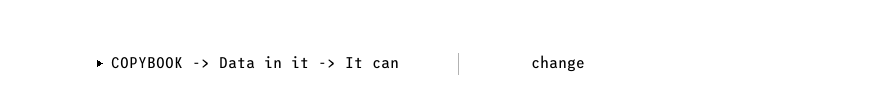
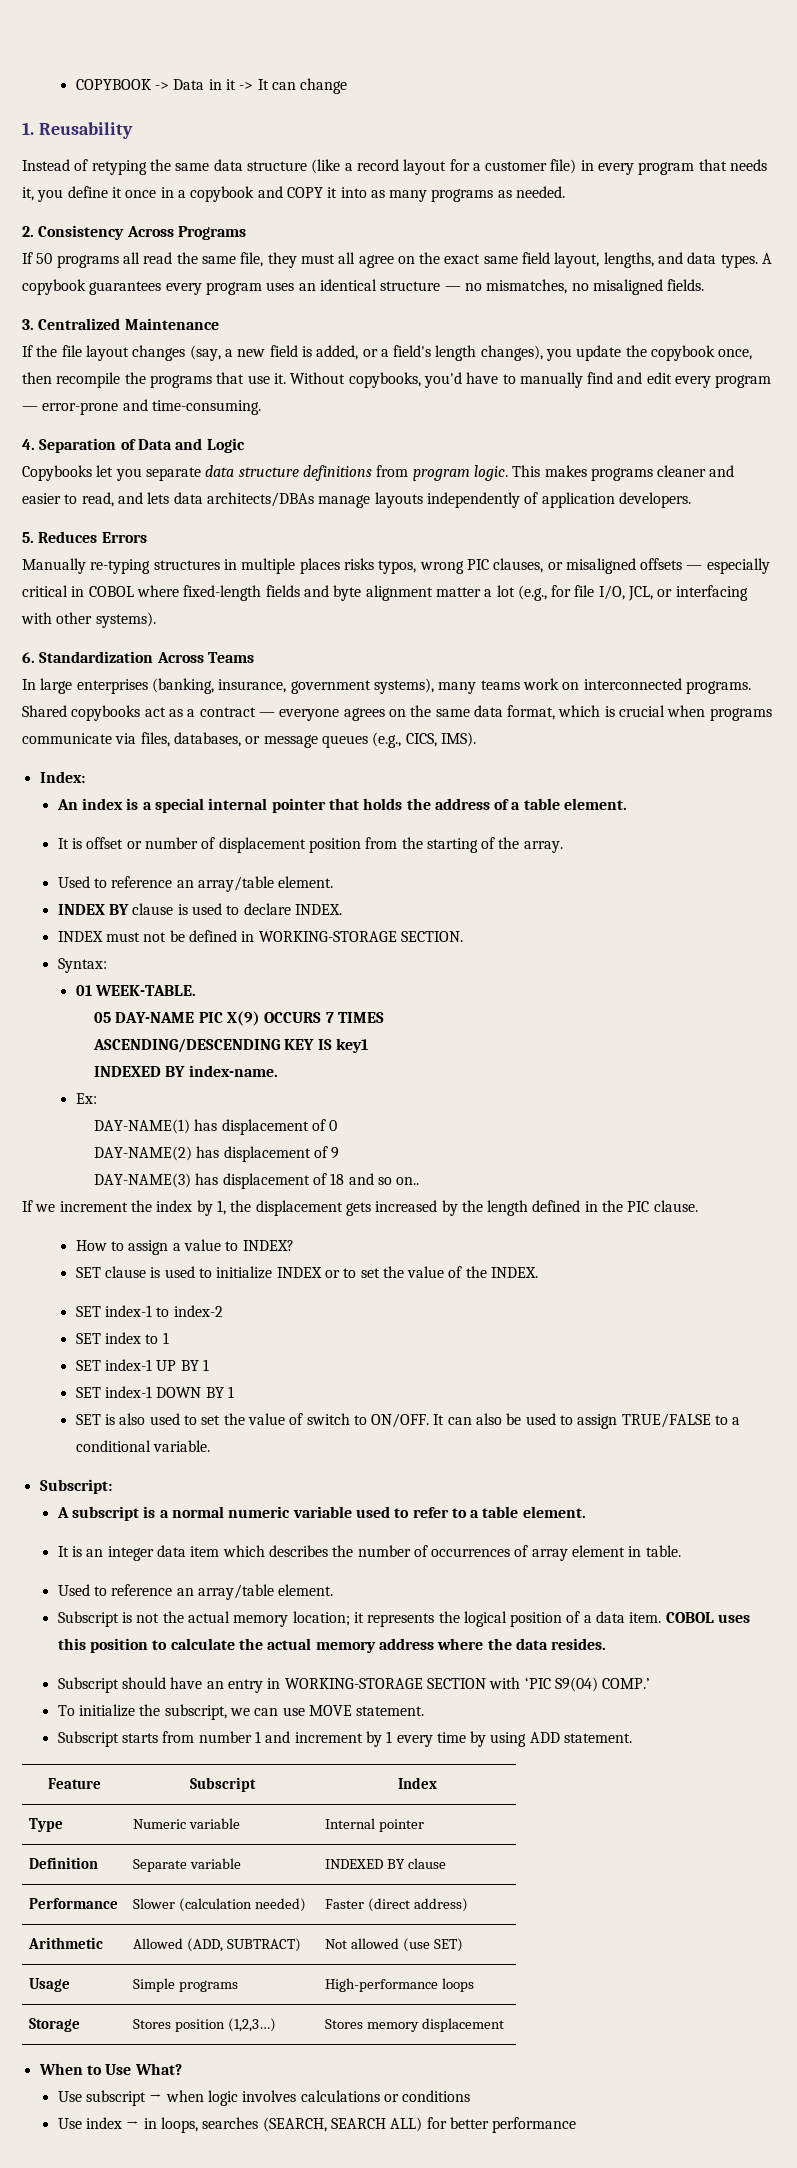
+ 1. Reusability
+ Instead of retyping the same data structure (like a record layout for a customer file) in every program that needs it, you define it once in a copybook and COPY it into as many programs as needed.
+ 2. Consistency Across Programs
+ If 50 programs all read the same file, they must all agree on the exact same field layout, lengths, and data types. A copybook guarantees every program uses an identical structure — no mismatches, no misaligned fields.
+ 3. Centralized Maintenance
+ If the file layout changes (say, a new field is added, or a field's length changes), you update the copybook once, then recompile the programs that use it. Without copybooks, you'd have to manually find and edit every program — error-prone and time-consuming.
+ 4. Separation of Data and Logic
+ Copybooks let you separate data structure definitions from program logic. This makes programs cleaner and easier to read, and lets data architects/DBAs manage layouts independently of application developers.
+ 5. Reduces Errors
+ Manually re-typing structures in multiple places risks typos, wrong PIC clauses, or misaligned offsets — especially critical in COBOL where fixed-length fields and byte alignment matter a lot (e.g., for file I/O, JCL, or interfacing with other systems).
+ 6. Standardization Across Teams
+ In large enterprises (banking, insurance, government systems), many teams work on interconnected programs. Shared copybooks act as a contract — everyone agrees on the same data format, which is crucial when programs communicate via files, databases, or message queues (e.g., CICS, IMS).
+ Index:
+ An index is a special internal pointer that holds the address of a table element.
+ It is offset or number of displacement position from the starting of the array.
+ Used to reference an array/table element.
+ INDEX BY clause is used to declare INDEX.
+ INDEX must not be defined in WORKING-STORAGE SECTION.
+ Syntax:
+ 01 WEEK-TABLE.
+ 05 DAY-NAME PIC X(9) OCCURS 7 TIMES
+ ASCENDING/DESCENDING KEY IS key1
+ INDEXED BY index-name.
+ Ex:
+ DAY-NAME(1) has displacement of 0
+ DAY-NAME(2) has displacement of 9
+ DAY-NAME(3) has displacement of 18 and so on..
+ If we increment the index by 1, the displacement gets increased by the length defined in the PIC clause.
+ How to assign a value to INDEX?
+ SET clause is used to initialize INDEX or to set the value of the INDEX.
+ SET index-1 to index-2
+ SET index to 1
+ SET index-1 UP BY 1
+ SET index-1 DOWN BY 1
+ SET is also used to set the value of switch to ON/OFF. It can also be used to assign TRUE/FALSE to a conditional variable.
+ Subscript:
+ A subscript is a normal numeric variable used to refer to a table element.
+ It is an integer data item which describes the number of occurrences of array element in table.
+ Used to reference an array/table element.
+ Subscript is not the actual memory location; it represents the logical position of a data item. COBOL uses this position to calculate the actual memory address where the data resides.
+ Subscript should have an entry in WORKING-STORAGE SECTION with ‘PIC S9(04) COMP.’
+ To initialize the subscript, we can use MOVE statement.
+ Subscript starts from number 1 and increment by 1 every time by using ADD statement.
+ Feature | Subscript | Index
+ Type | Numeric variable | Internal pointer
+ Definition | Separate variable | INDEXED BY clause
+ Performance | Slower (calculation needed) | Faster (direct address)
+ Arithmetic | Allowed (ADD, SUBTRACT) | Not allowed (use SET)
+ Usage | Simple programs | High-performance loops
+ Storage | Stores position (1,2,3…) | Stores memory displacement
+ When to Use What?
+ Use subscript → when logic involves calculations or conditions
+ Use index → in loops, searches (SEARCH, SEARCH ALL) for better performance

